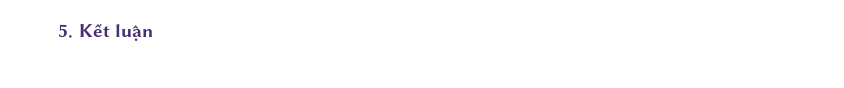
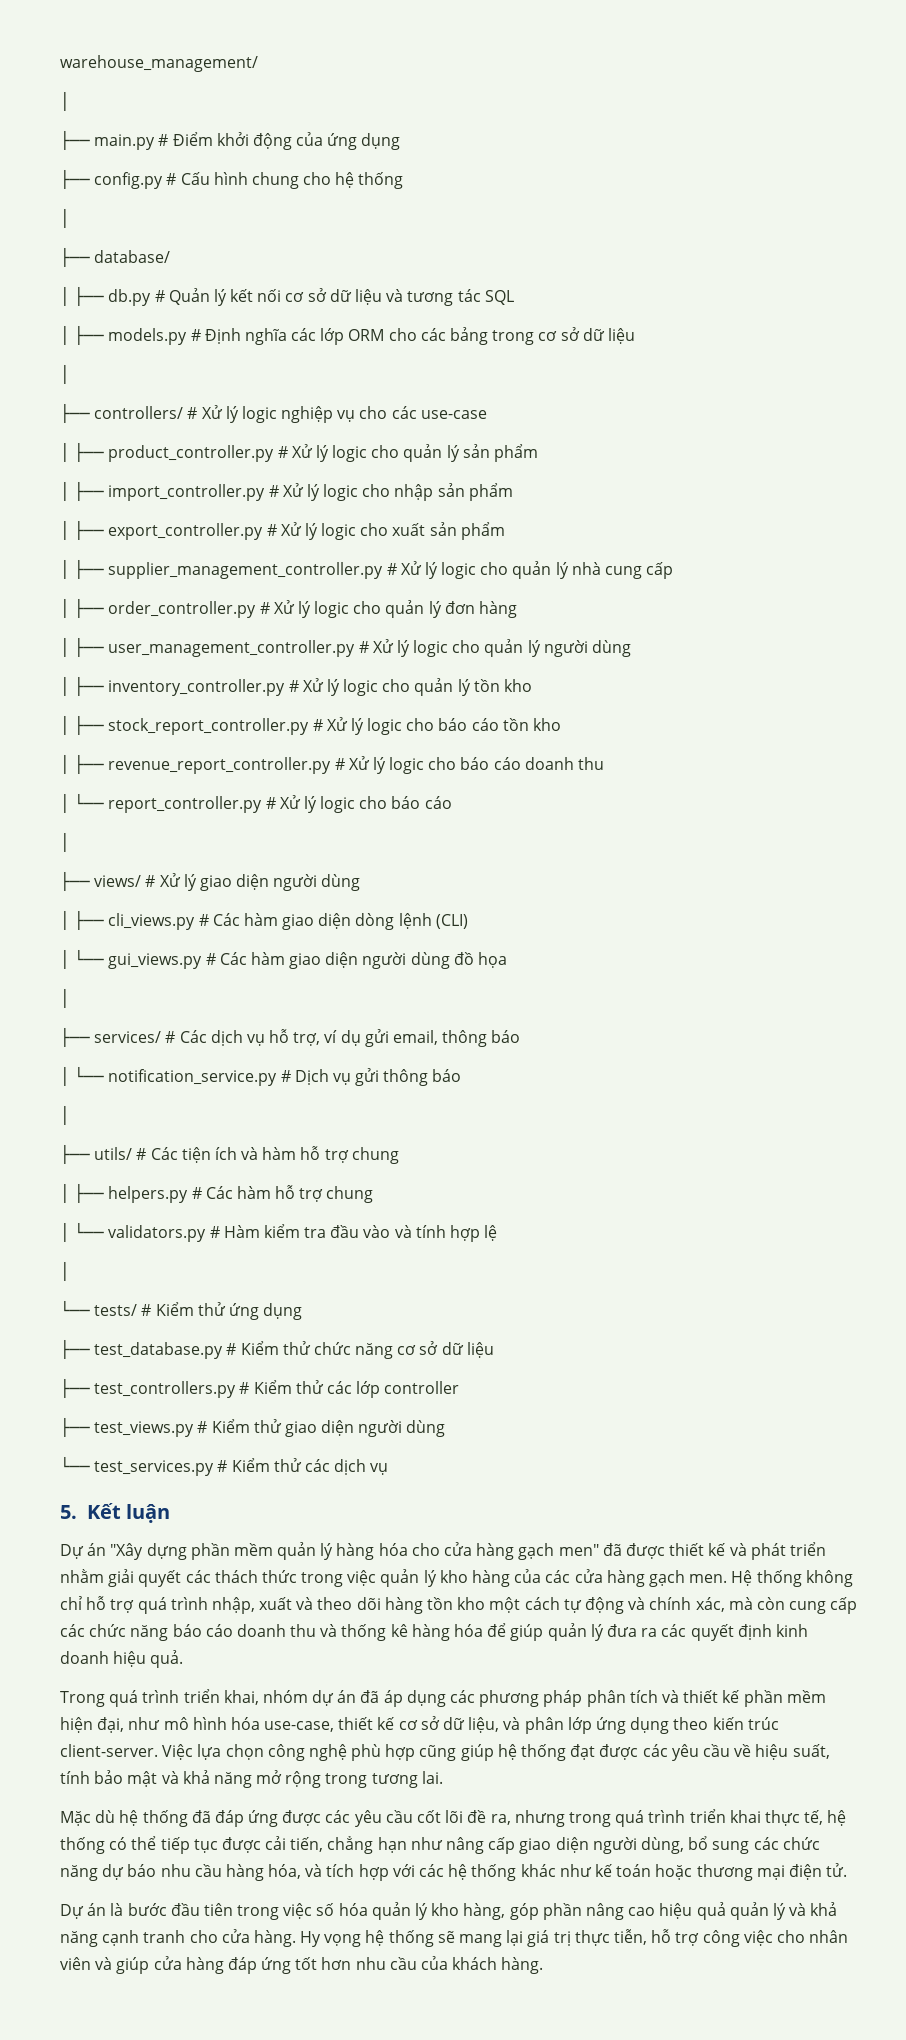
+ warehouse_management/
+ │
+ ├── main.py # Điểm khởi động của ứng dụng
+ ├── config.py # Cấu hình chung cho hệ thống
+ │
+ ├── database/
+ │ ├── db.py # Quản lý kết nối cơ sở dữ liệu và tương tác SQL
+ │ ├── models.py # Định nghĩa các lớp ORM cho các bảng trong cơ sở dữ liệu
+ │
+ ├── controllers/ # Xử lý logic nghiệp vụ cho các use-case
+ │ ├── product_controller.py # Xử lý logic cho quản lý sản phẩm
+ │ ├── import_controller.py # Xử lý logic cho nhập sản phẩm
+ │ ├── export_controller.py # Xử lý logic cho xuất sản phẩm
+ │ ├── supplier_management_controller.py # Xử lý logic cho quản lý nhà cung cấp
+ │ ├── order_controller.py # Xử lý logic cho quản lý đơn hàng
+ │ ├── user_management_controller.py # Xử lý logic cho quản lý người dùng
+ │ ├── inventory_controller.py # Xử lý logic cho quản lý tồn kho
+ │ ├── stock_report_controller.py # Xử lý logic cho báo cáo tồn kho
+ │ ├── revenue_report_controller.py # Xử lý logic cho báo cáo doanh thu
+ │ └── report_controller.py # Xử lý logic cho báo cáo
+ │
+ ├── views/ # Xử lý giao diện người dùng
+ │ ├── cli_views.py # Các hàm giao diện dòng lệnh (CLI)
+ │ └── gui_views.py # Các hàm giao diện người dùng đồ họa
+ │
+ ├── services/ # Các dịch vụ hỗ trợ, ví dụ gửi email, thông báo
+ │ └── notification_service.py # Dịch vụ gửi thông báo
+ │
+ ├── utils/ # Các tiện ích và hàm hỗ trợ chung
+ │ ├── helpers.py # Các hàm hỗ trợ chung
+ │ └── validators.py # Hàm kiểm tra đầu vào và tính hợp lệ
+ │
+ └── tests/ # Kiểm thử ứng dụng
+ ├── test_database.py # Kiểm thử chức năng cơ sở dữ liệu
+ ├── test_controllers.py # Kiểm thử các lớp controller
+ ├── test_views.py # Kiểm thử giao diện người dùng
+ └── test_services.py # Kiểm thử các dịch vụ
  5. Kết luận
+ Dự án "Xây dựng phần mềm quản lý hàng hóa cho cửa hàng gạch men" đã được thiết kế và phát triển nhằm giải quyết các thách thức trong việc quản lý kho hàng của các cửa hàng gạch men. Hệ thống không chỉ hỗ trợ quá trình nhập, xuất và theo dõi hàng tồn kho một cách tự động và chính xác, mà còn cung cấp các chức năng báo cáo doanh thu và thống kê hàng hóa để giúp quản lý đưa ra các quyết định kinh doanh hiệu quả.
+ Trong quá trình triển khai, nhóm dự án đã áp dụng các phương pháp phân tích và thiết kế phần mềm hiện đại, như mô hình hóa use-case, thiết kế cơ sở dữ liệu, và phân lớp ứng dụng theo kiến trúc client-server. Việc lựa chọn công nghệ phù hợp cũng giúp hệ thống đạt được các yêu cầu về hiệu suất, tính bảo mật và khả năng mở rộng trong tương lai.
+ Mặc dù hệ thống đã đáp ứng được các yêu cầu cốt lõi đề ra, nhưng trong quá trình triển khai thực tế, hệ thống có thể tiếp tục được cải tiến, chẳng hạn như nâng cấp giao diện người dùng, bổ sung các chức năng dự báo nhu cầu hàng hóa, và tích hợp với các hệ thống khác như kế toán hoặc thương mại điện tử.
+ Dự án là bước đầu tiên trong việc số hóa quản lý kho hàng, góp phần nâng cao hiệu quả quản lý và khả năng cạnh tranh cho cửa hàng. Hy vọng hệ thống sẽ mang lại giá trị thực tiễn, hỗ trợ công việc cho nhân viên và giúp cửa hàng đáp ứng tốt hơn nhu cầu của khách hàng.

